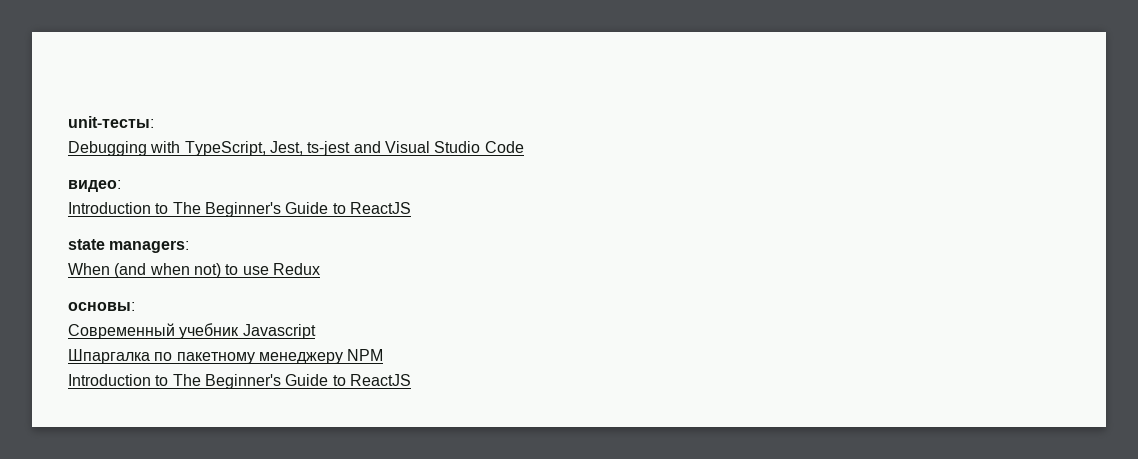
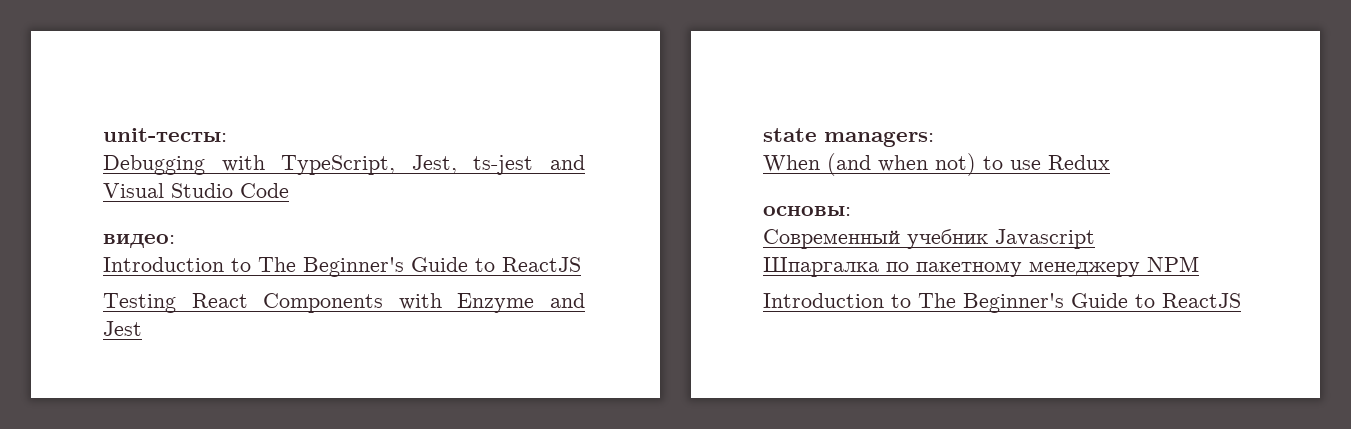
+ Testing React Components with Enzyme and Jest

